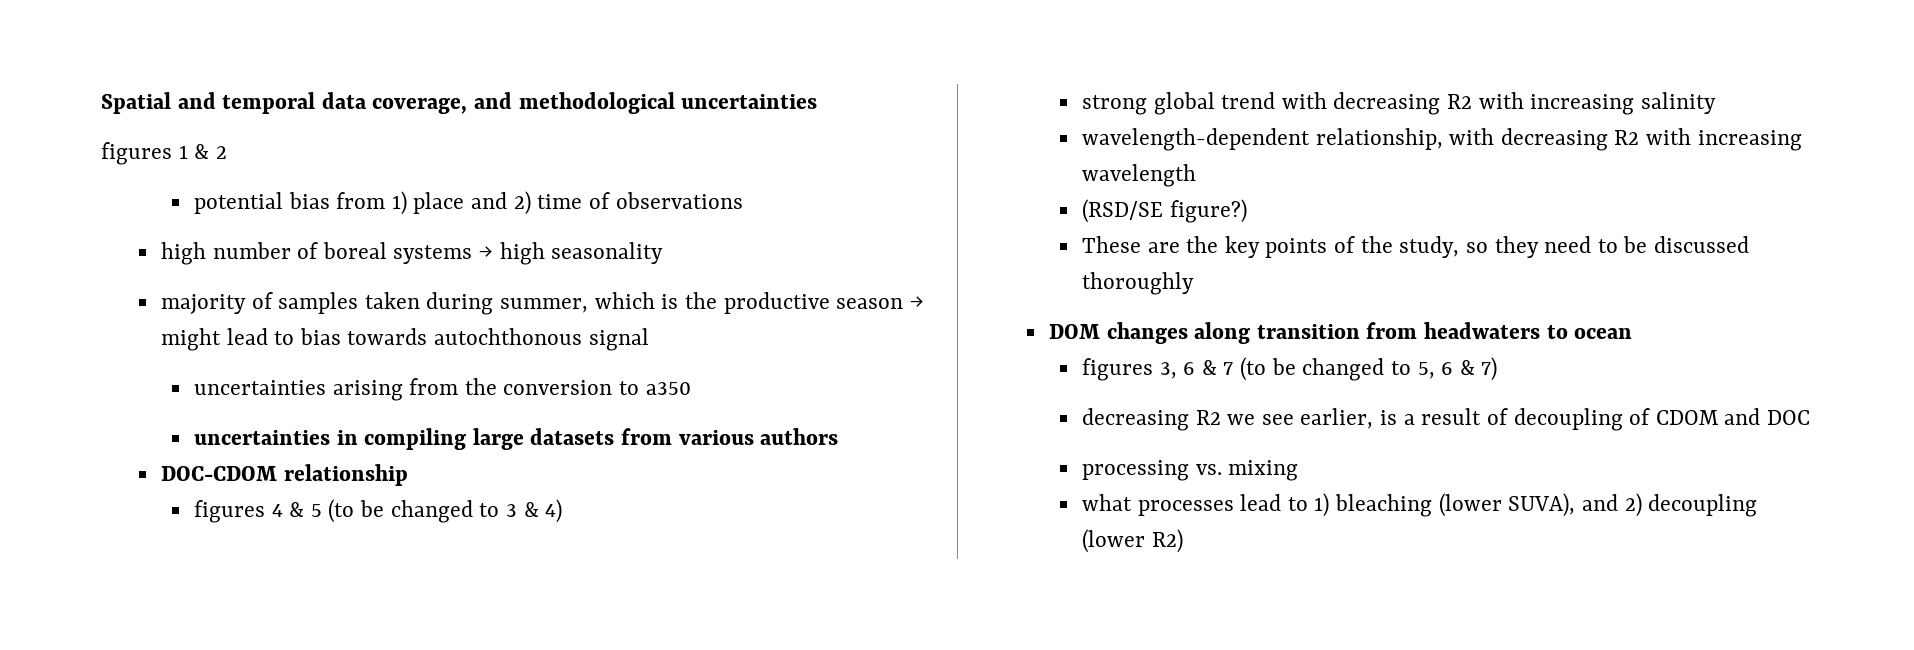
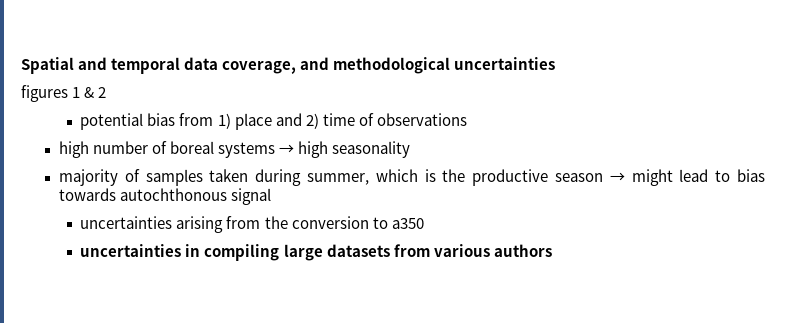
- DOC-CDOM relationship
- figures 4 & 5 (to be changed to 3 & 4)
- strong global trend with decreasing R2 with increasing salinity
- wavelength-dependent relationship, with decreasing R2 with increasing wavelength
- (RSD/SE figure?)
- These are the key points of the study, so they need to be discussed thoroughly
- DOM changes along transition from headwaters to ocean
- figures 3, 6 & 7 (to be changed to 5, 6 & 7)
- decreasing R2 we see earlier, is a result of decoupling of CDOM and DOC
- processing vs. mixing
- what processes lead to 1) bleaching (lower SUVA), and 2) decoupling (lower R2)

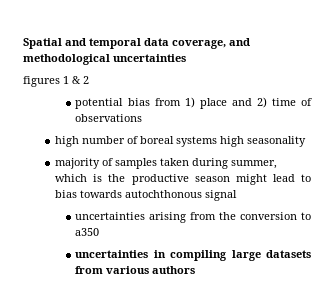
- high number of boreal systems → high seasonality
+ high number of boreal systems high seasonality
- majority of samples taken during summer, which is the productive season → might lead to bias towards autochthonous signal
+ majority of samples taken during summer, which is the productive season might lead to bias towards autochthonous signal

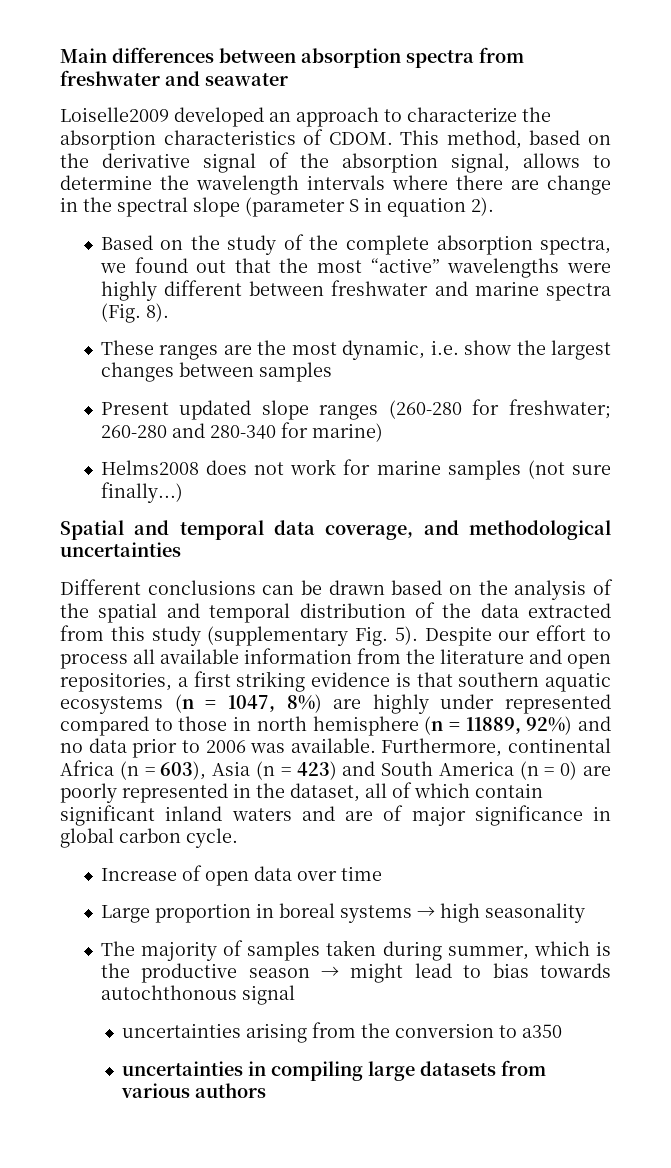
+ Main differences between absorption spectra from freshwater and seawater
+ Loiselle2009 developed an approach to characterize the absorption characteristics of CDOM. This method, based on the derivative signal of the absorption signal, allows to determine the wavelength intervals where there are change in the spectral slope (parameter S in equation 2).
+ Based on the study of the complete absorption spectra, we found out that the most “active” wavelengths were highly different between freshwater and marine spectra (Fig. 8).
+ These ranges are the most dynamic, i.e. show the largest changes between samples
+ Present updated slope ranges (260-280 for freshwater; 260-280 and 280-340 for marine)
+ Helms2008 does not work for marine samples (not sure finally...)
- figures 1 & 2
- potential bias from 1) place and 2) time of observations
- high number of boreal systems high seasonality
+ Different conclusions can be drawn based on the analysis of the spatial and temporal distribution of the data extracted from this study (supplementary Fig. 5). Despite our effort to process all available information from the literature and open repositories, a first striking evidence is that southern aquatic ecosystems (n = 1047, 8%) are highly under represented compared to those in north hemisphere (n = 11889, 92%) and no data prior to 2006 was available. Furthermore, continental Africa (n = 603), Asia (n = 423) and South America (n = 0) are poorly represented in the dataset, all of which contain significant inland waters and are of major significance in global carbon cycle.
+ Increase of open data over time
+ Large proportion in boreal systems → high seasonality
- majority of samples taken during summer, which is the productive season might lead to bias towards autochthonous signal
+ The majority of samples taken during summer, which is the productive season → might lead to bias towards autochthonous signal

